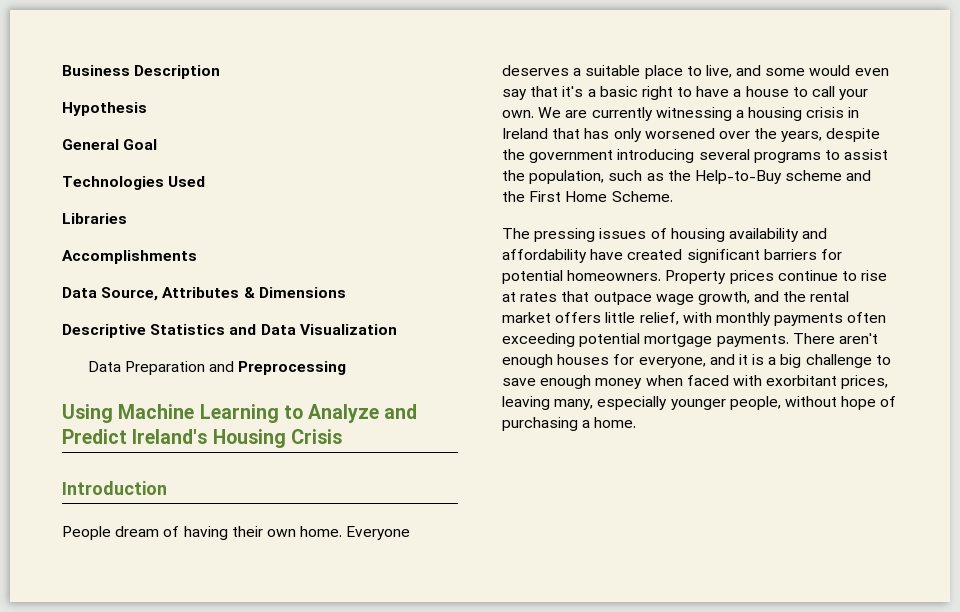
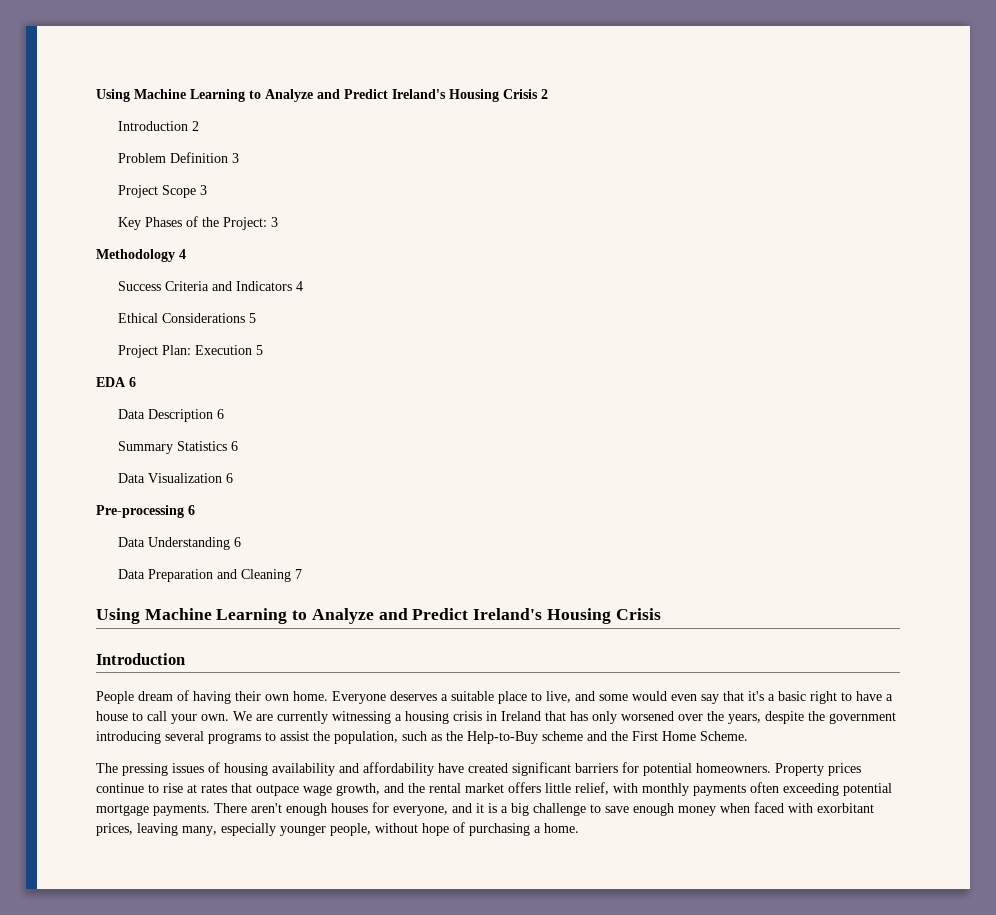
- Business Description
- Hypothesis
- General Goal
- Technologies Used
- Libraries
- Accomplishments
- Data Source, Attributes & Dimensions
- Descriptive Statistics and Data Visualization
+ Using Machine Learning to Analyze and Predict Ireland's Housing Crisis 2
+ Introduction 2
+ Problem Definition 3
+ Project Scope 3
+ Key Phases of the Project: 3
+ Methodology 4
+ Success Criteria and Indicators 4
+ Ethical Considerations 5
+ Project Plan: Execution 5
+ EDA 6
+ Data Description 6
+ Summary Statistics 6
+ Data Visualization 6
+ Pre-processing 6
+ Data Understanding 6
- Data Preparation and Preprocessing
+ Data Preparation and Cleaning 7

